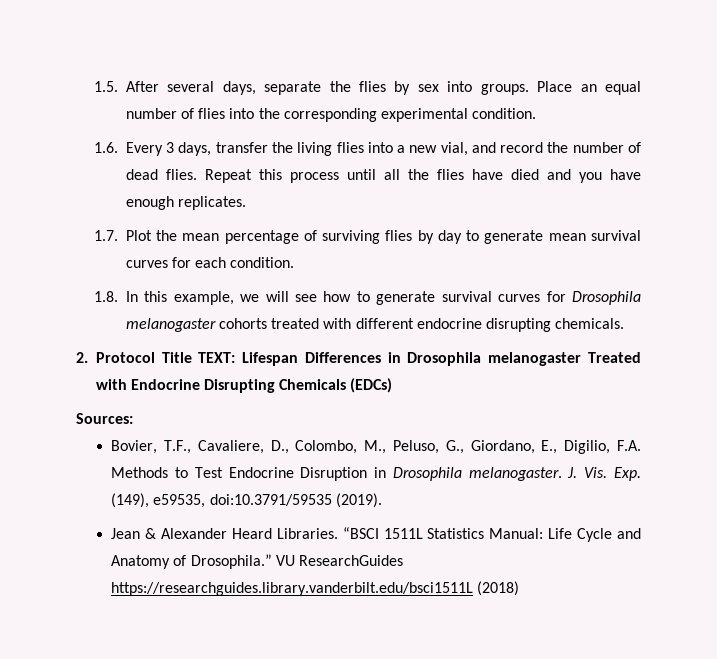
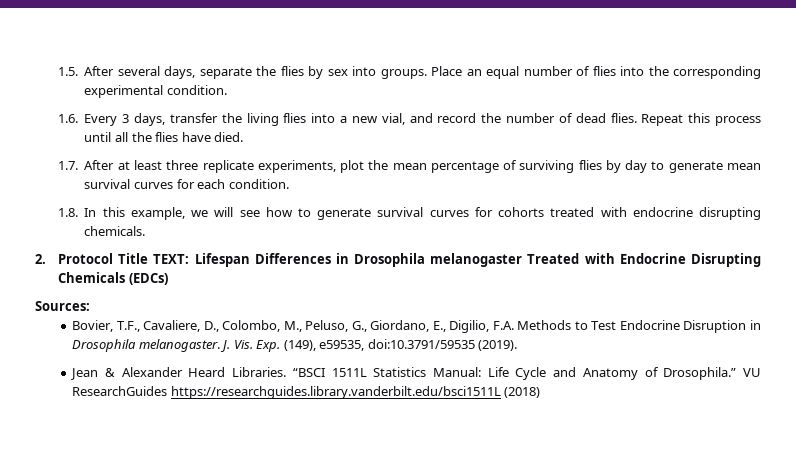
- Repeat this process until all the flies have died and you have enough replicates.
- 1.7. Plot the mean percentage of surviving flies by day to generate mean survival curves for each condition.
+ Repeat this process until all the flies have died.
+ 1.7. After at least three replicate experiments, plot the mean percentage of surviving flies by day to generate mean survival curves for each condition.
- 1.8. In this example, we will see how to generate survival curves for Drosophila melanogaster cohorts treated with different endocrine disrupting chemicals.
+ 1.8. In this example, we will see how to generate survival curves for cohorts treated with endocrine disrupting chemicals.

